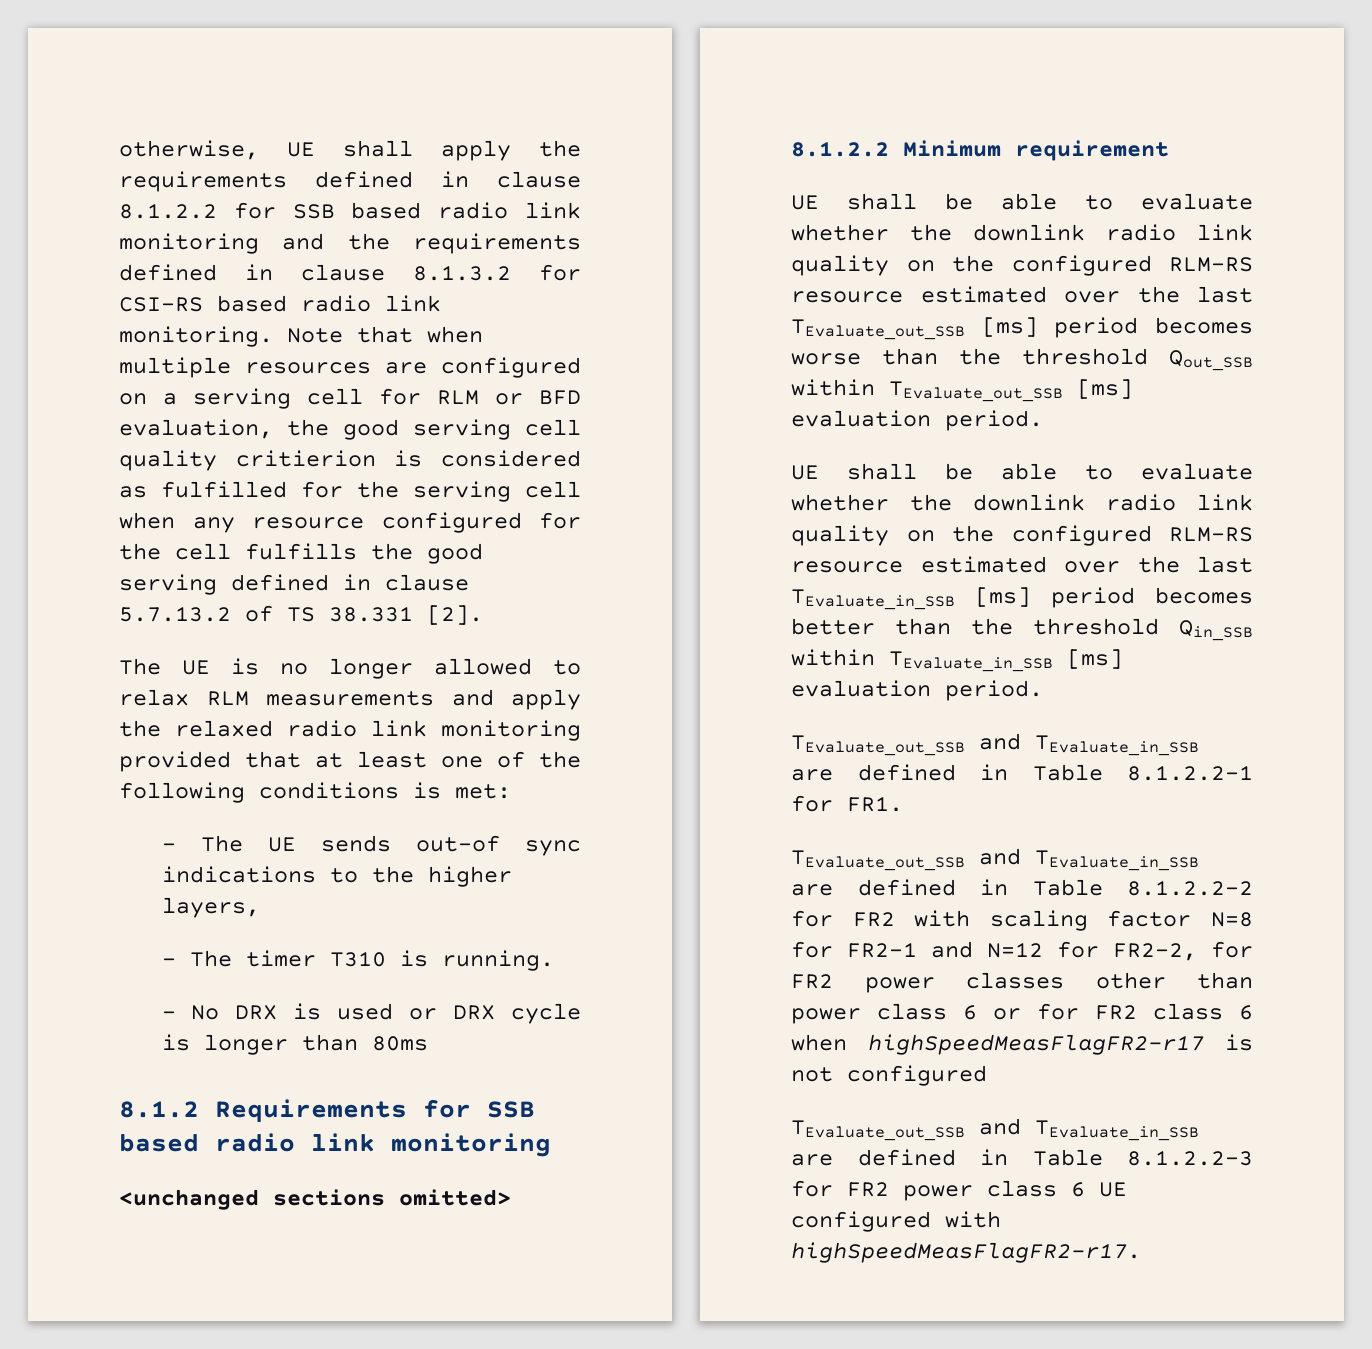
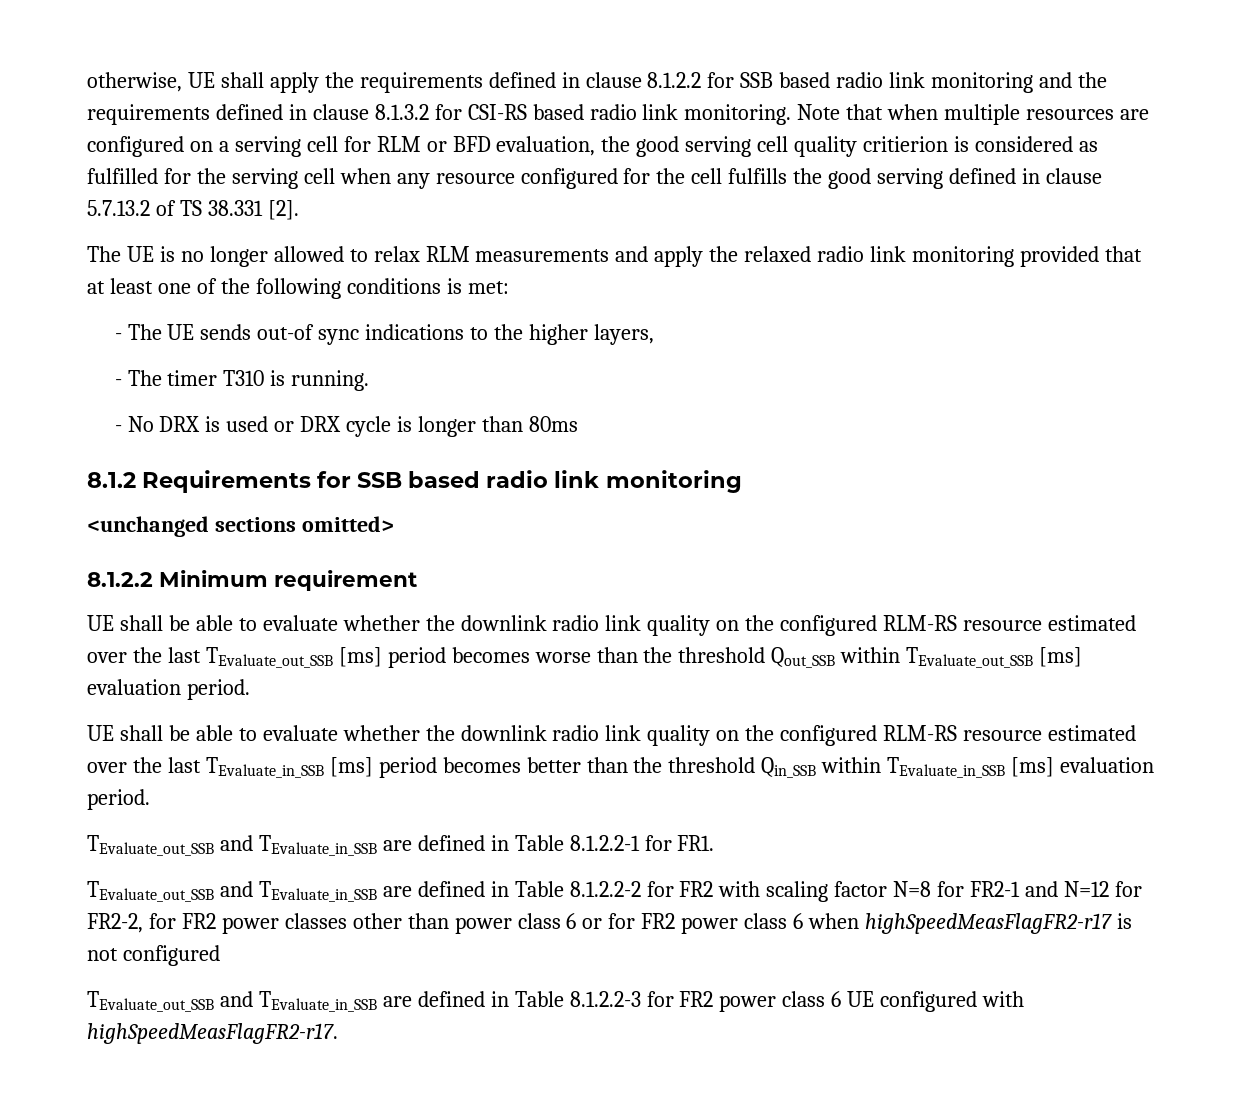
- TEvaluate_out_SSB and TEvaluate_in_SSB are defined in Table 8.1.2.2-2 for FR2 with scaling factor N=8 for FR2-1 and N=12 for FR2-2, for FR2 power classes other than power class 6 or for FR2 class 6 when highSpeedMeasFlagFR2-r17 is not configured
+ TEvaluate_out_SSB and TEvaluate_in_SSB are defined in Table 8.1.2.2-2 for FR2 with scaling factor N=8 for FR2-1 and N=12 for FR2-2, for FR2 power classes other than power class 6 or for FR2 power class 6 when highSpeedMeasFlagFR2-r17 is not configured

